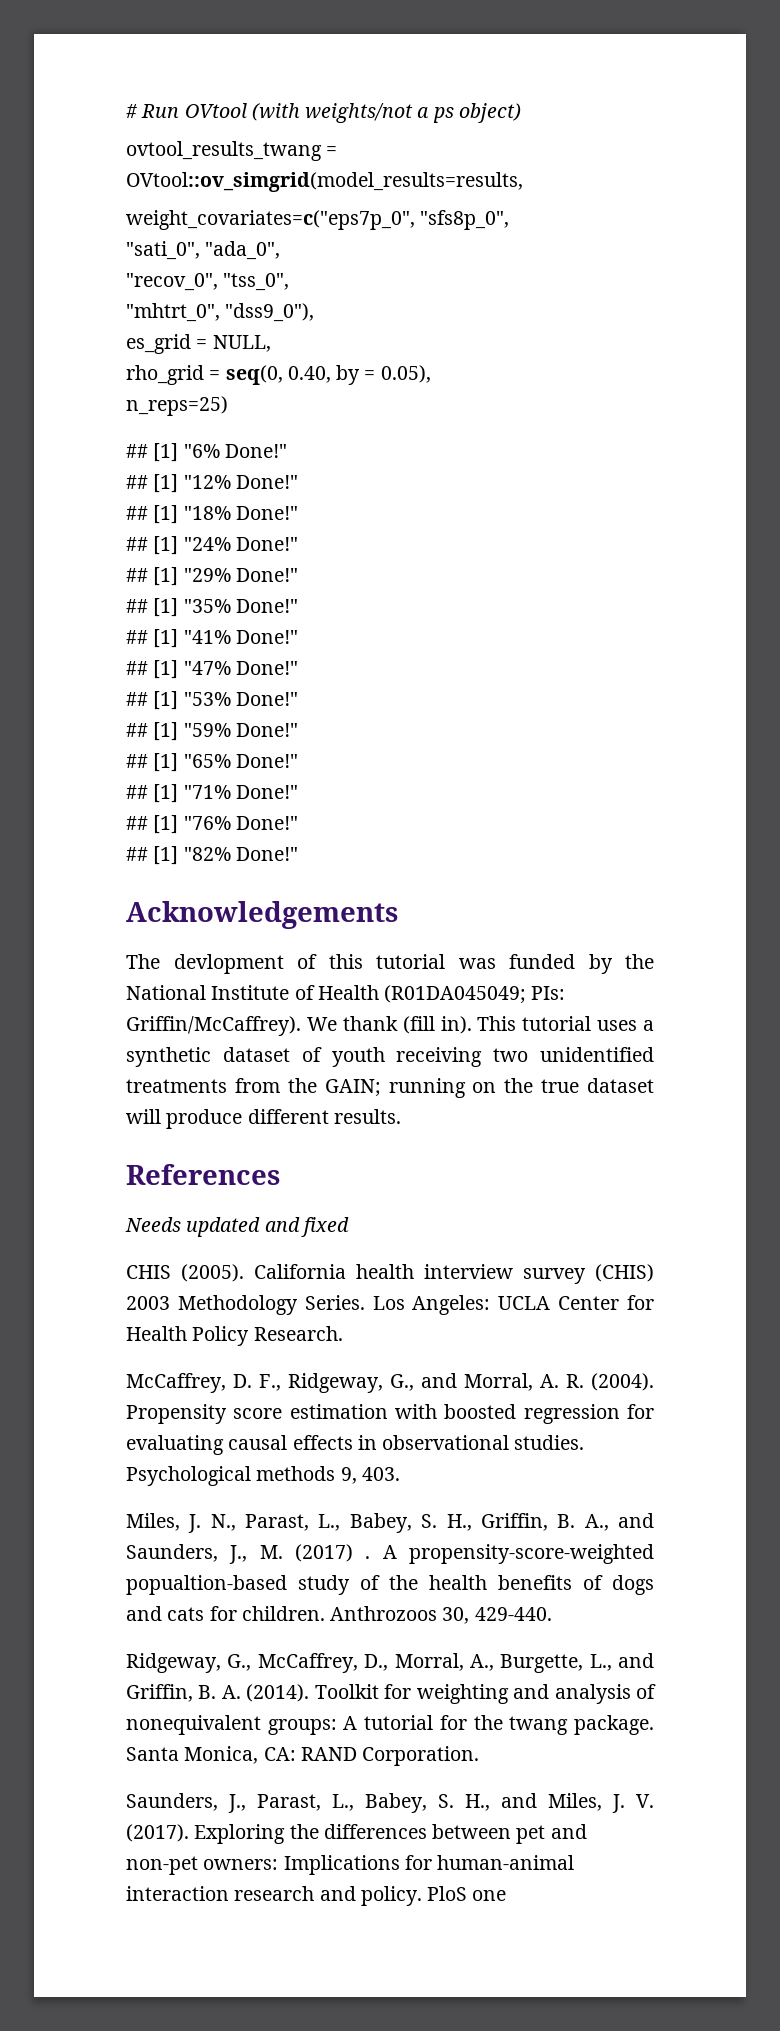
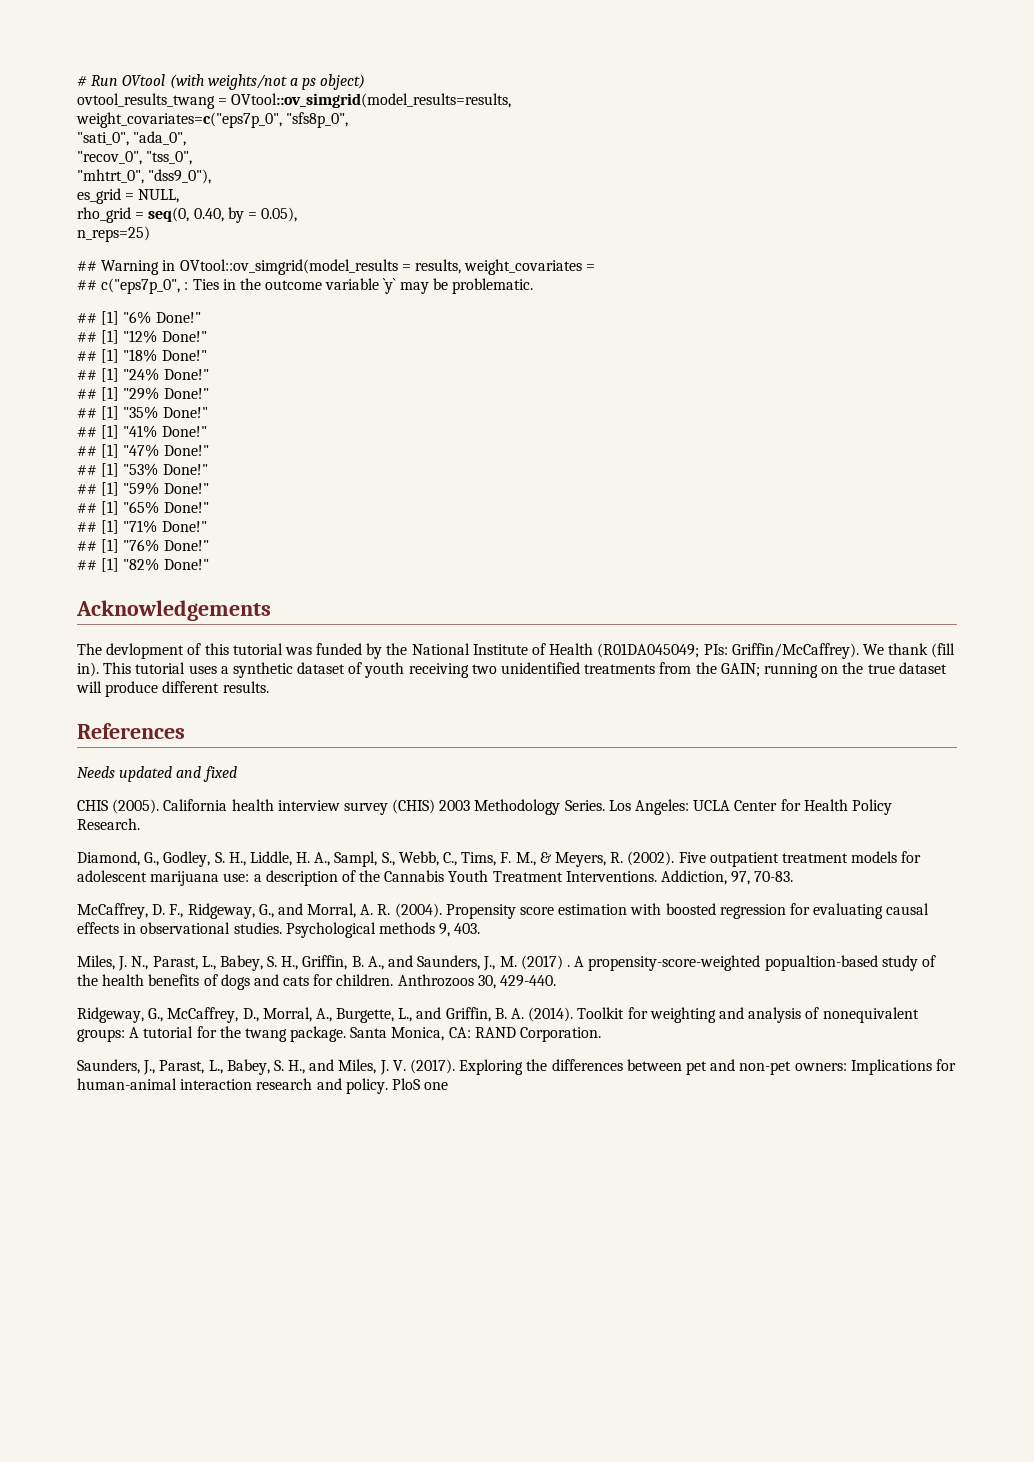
+ ## Warning in OVtool::ov_simgrid(model_results = results, weight_covariates =
+ ## c("eps7p_0", : Ties in the outcome variable `y` may be problematic.
+ Diamond, G., Godley, S. H., Liddle, H. A., Sampl, S., Webb, C., Tims, F. M., & Meyers, R. (2002). Five outpatient treatment models for adolescent marijuana use: a description of the Cannabis Youth Treatment Interventions. Addiction, 97, 70-83.

